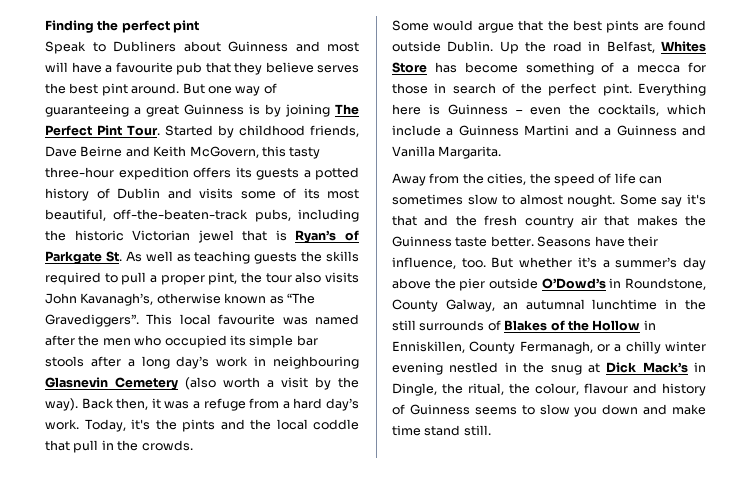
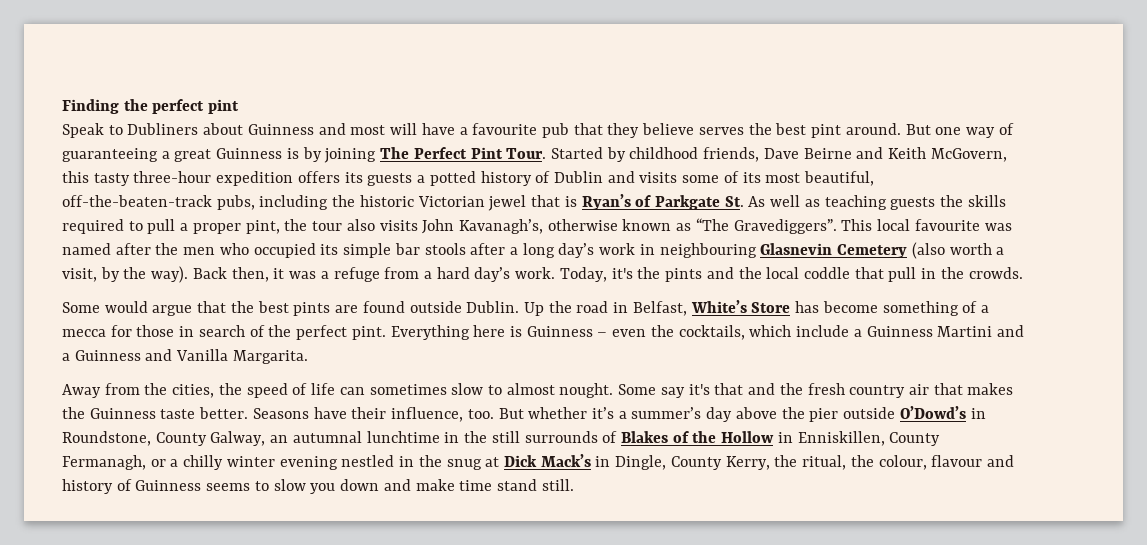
- This local favourite was named after the men who occupied its simple bar stools after a long day’s work in neighbouring Glasnevin Cemetery (also worth a visit by the way).
+ This local favourite was named after the men who occupied its simple bar stools after a long day’s work in neighbouring Glasnevin Cemetery (also worth a visit, by the way).
- Up the road in Belfast, Whites Store has become something of a mecca for those in search of the perfect pint.
+ Up the road in Belfast, White’s Store has become something of a mecca for those in search of the perfect pint.
- But whether it’s a summer’s day above the pier outside O’Dowd’s in Roundstone, County Galway, an autumnal lunchtime in the still surrounds of Blakes of the Hollow in Enniskillen, County Fermanagh, or a chilly winter evening nestled in the snug at Dick Mack’s in Dingle, the ritual, the colour, flavour and history of Guinness seems to slow you down and make time stand still.
+ But whether it’s a summer’s day above the pier outside O’Dowd’s in Roundstone, County Galway, an autumnal lunchtime in the still surrounds of Blakes of the Hollow in Enniskillen, County Fermanagh, or a chilly winter evening nestled in the snug at Dick Mack’s in Dingle, County Kerry, the ritual, the colour, flavour and history of Guinness seems to slow you down and make time stand still.

